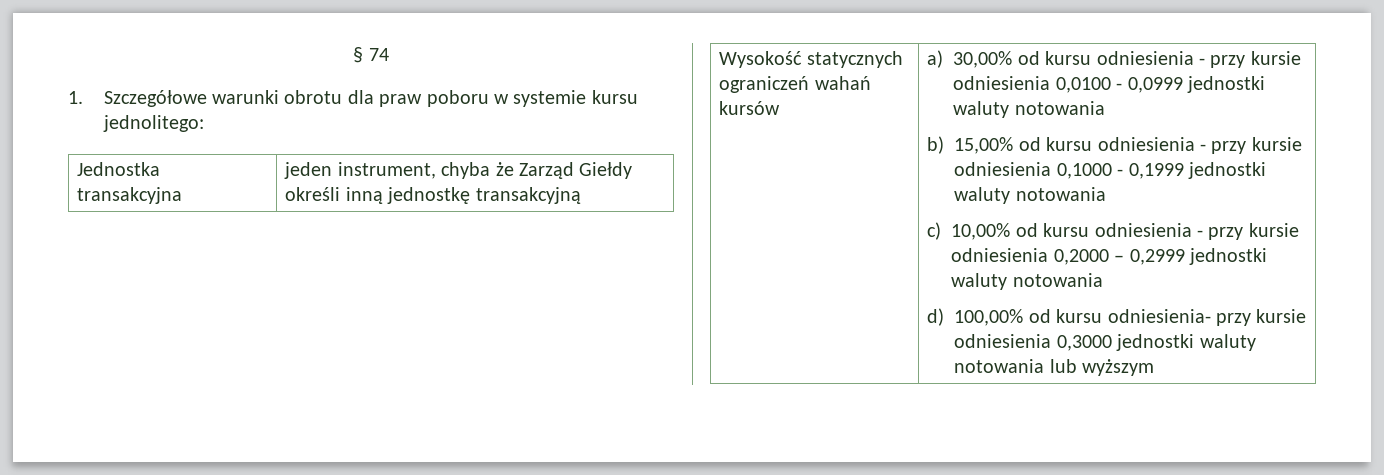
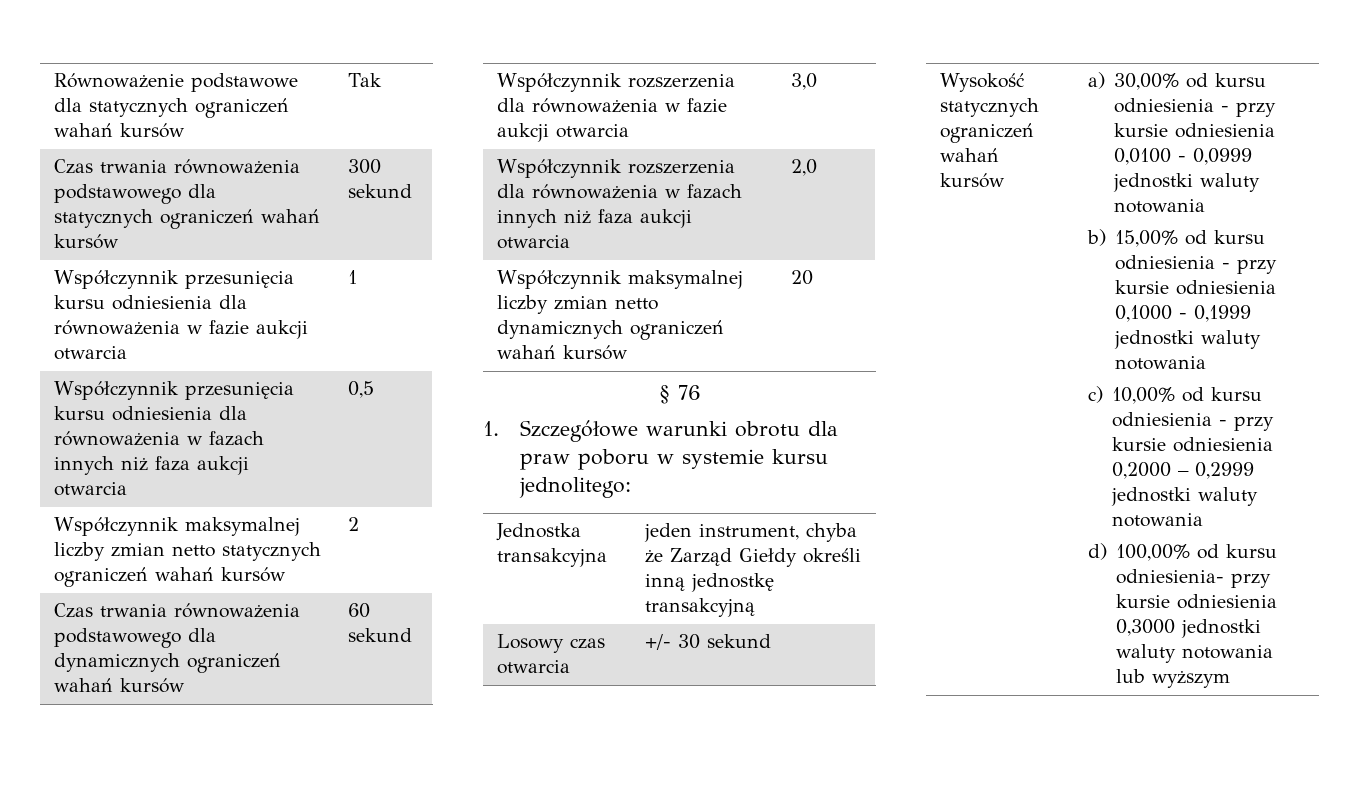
- § 74
+ Równoważenie podstawowe dla statycznych ograniczeń wahań kursów | Tak
+ Czas trwania równoważenia podstawowego dla statycznych ograniczeń wahań kursów | 300 sekund
+ Współczynnik przesunięcia kursu odniesienia dla równoważenia w fazie aukcji otwarcia | 1
+ Współczynnik przesunięcia kursu odniesienia dla równoważenia w fazach innych niż faza aukcji otwarcia | 0,5
+ Współczynnik maksymalnej liczby zmian netto statycznych ograniczeń wahań kursów | 2
+ Czas trwania równoważenia podstawowego dla dynamicznych ograniczeń wahań kursów | 60 sekund
+ Współczynnik rozszerzenia dla równoważenia w fazie aukcji otwarcia | 3,0
+ Współczynnik rozszerzenia dla równoważenia w fazach innych niż faza aukcji otwarcia | 2,0
+ Współczynnik maksymalnej liczby zmian netto dynamicznych ograniczeń wahań kursów | 20
+ § 76
+ Losowy czas otwarcia | +/- 30 sekund

